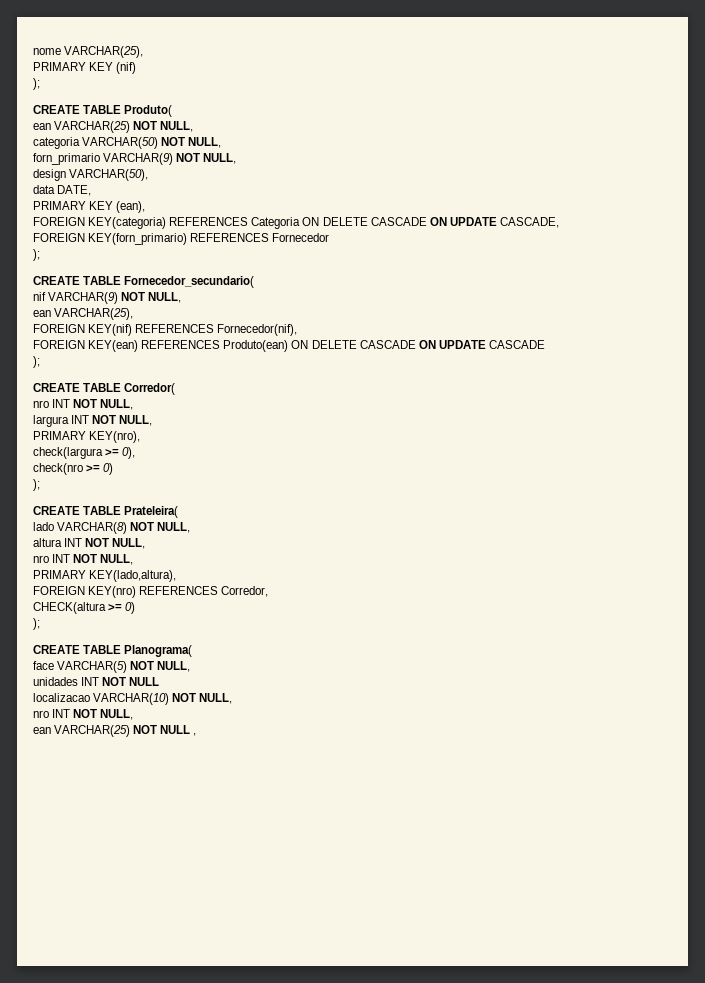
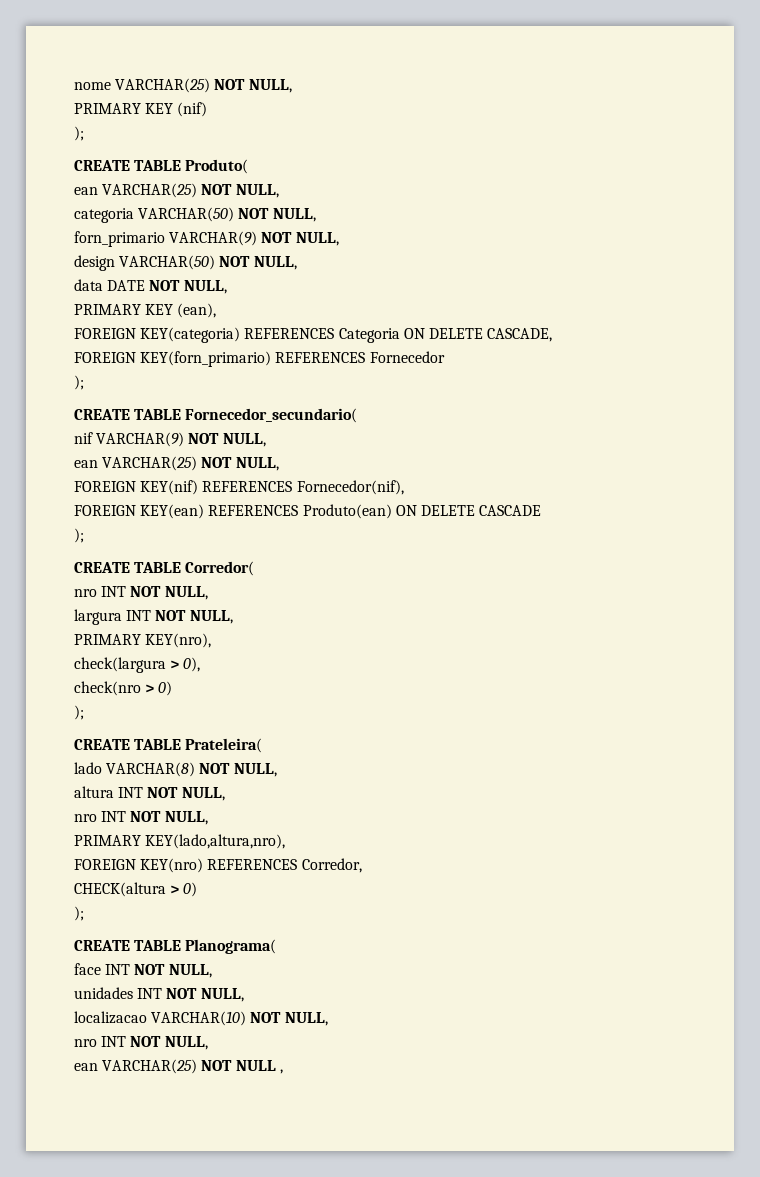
- nome VARCHAR(25),
+ nome VARCHAR(25) NOT NULL,
- design VARCHAR(50),
- data DATE,
+ design VARCHAR(50) NOT NULL,
+ data DATE NOT NULL,
- FOREIGN KEY(categoria) REFERENCES Categoria ON DELETE CASCADE ON UPDATE CASCADE,
+ FOREIGN KEY(categoria) REFERENCES Categoria ON DELETE CASCADE,
  nif VARCHAR(9) NOT NULL,
- ean VARCHAR(25),
+ ean VARCHAR(25) NOT NULL,
- FOREIGN KEY(ean) REFERENCES Produto(ean) ON DELETE CASCADE ON UPDATE CASCADE
+ FOREIGN KEY(ean) REFERENCES Produto(ean) ON DELETE CASCADE
- check(largura >= 0),
+ check(largura > 0),
- check(nro >= 0)
+ check(nro > 0)
- PRIMARY KEY(lado,altura),
+ PRIMARY KEY(lado,altura,nro),
- CHECK(altura >= 0)
+ CHECK(altura > 0)
- face VARCHAR(5) NOT NULL,
+ face INT NOT NULL,
- unidades INT NOT NULL
+ unidades INT NOT NULL,

